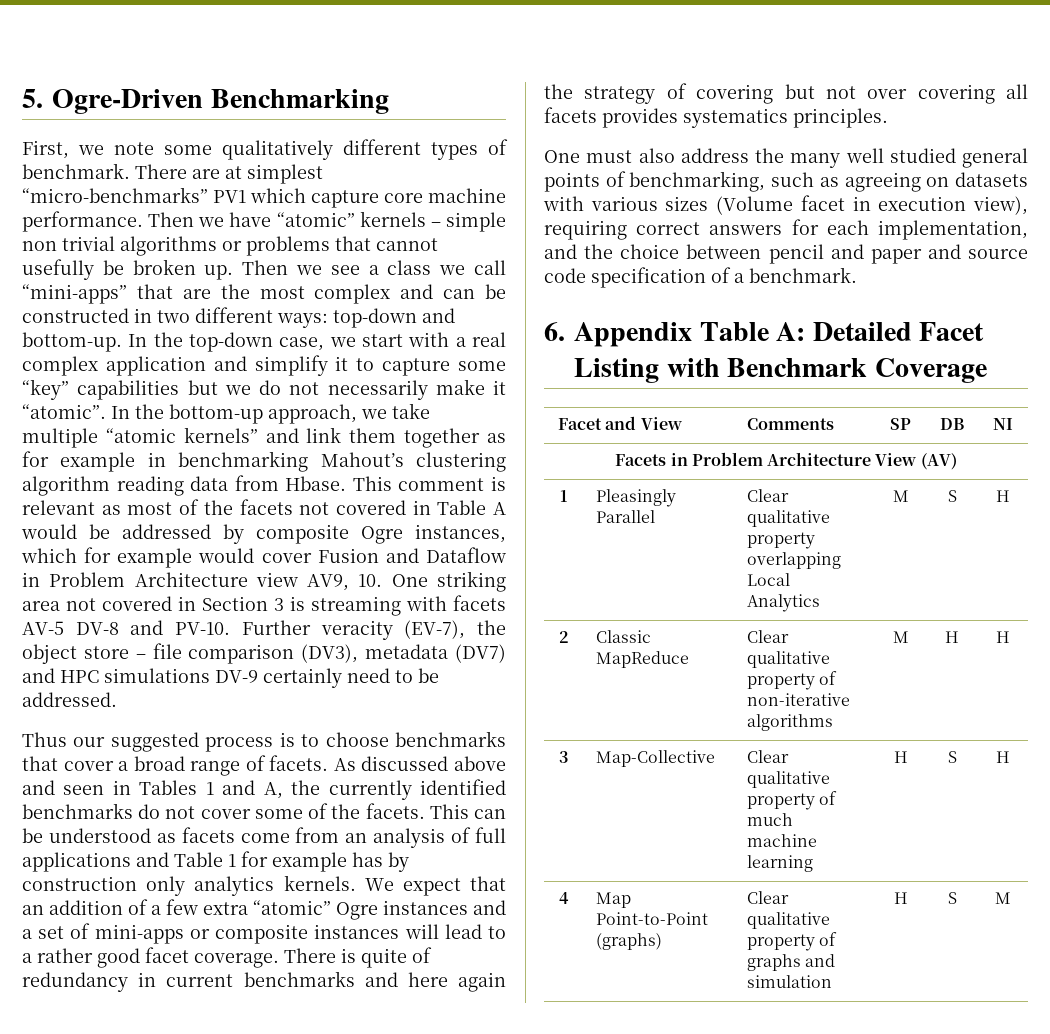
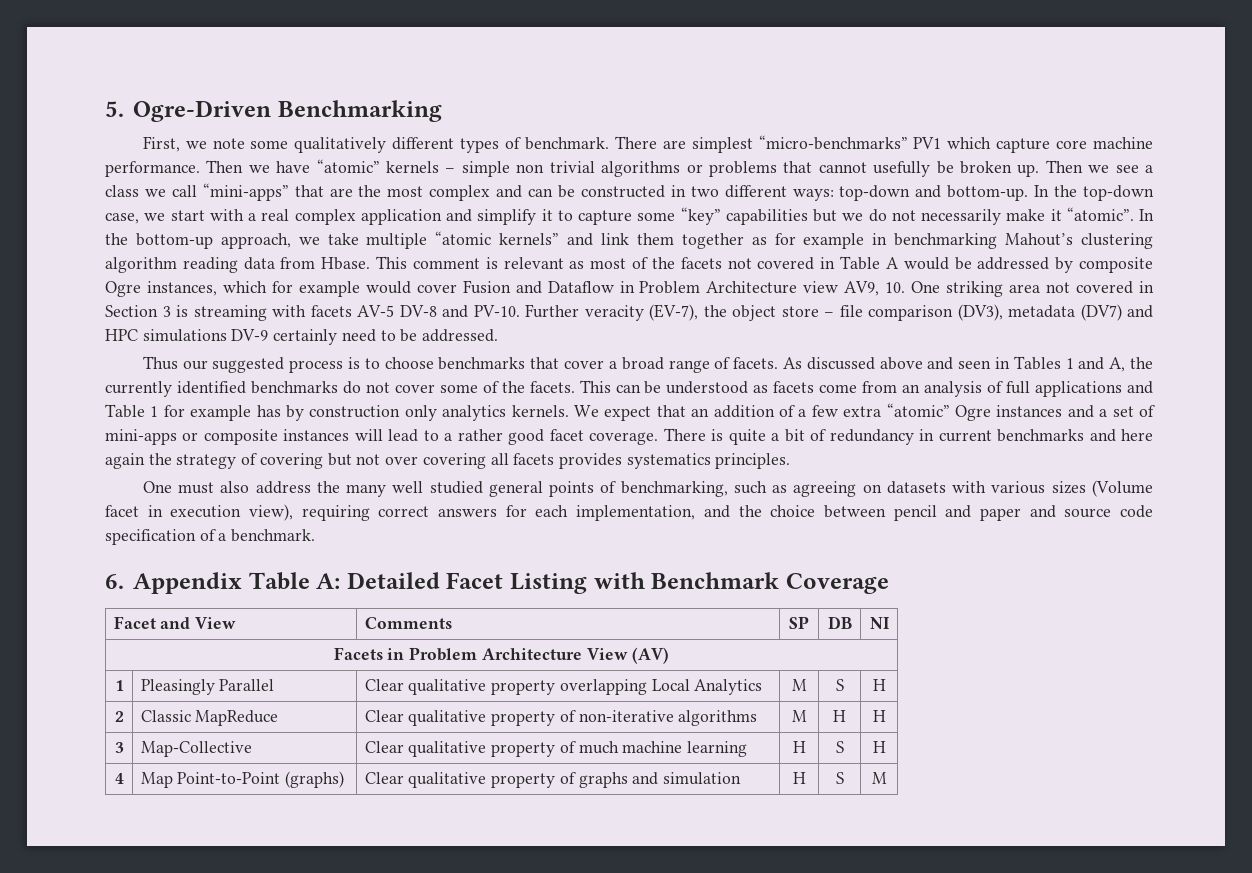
- There are at simplest “micro-benchmarks” PV1 which capture core machine performance.
+ There are simplest “micro-benchmarks” PV1 which capture core machine performance.
- There is quite of redundancy in current benchmarks and here again the strategy of covering but not over covering all facets provides systematics principles.
+ There is quite a bit of redundancy in current benchmarks and here again the strategy of covering but not over covering all facets provides systematics principles.

